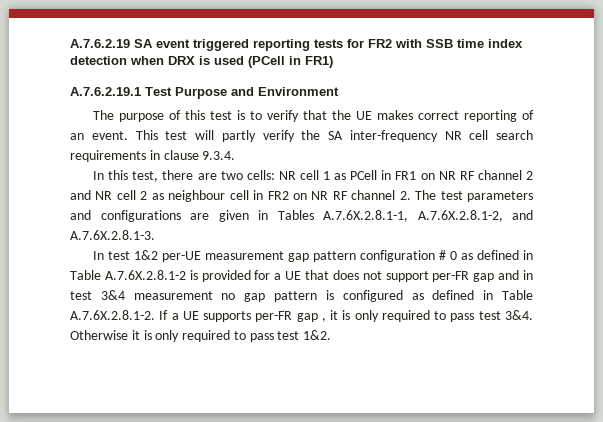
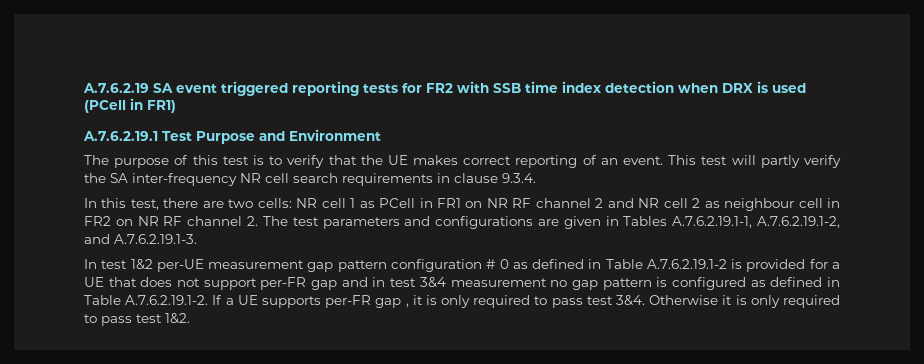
- In this test, there are two cells: NR cell 1 as PCell in FR1 on NR RF channel 2 and NR cell 2 as neighbour cell in FR2 on NR RF channel 2. The test parameters and configurations are given in Tables A.7.6X.2.8.1-1, A.7.6X.2.8.1-2, and A.7.6X.2.8.1-3.
+ In this test, there are two cells: NR cell 1 as PCell in FR1 on NR RF channel 2 and NR cell 2 as neighbour cell in FR2 on NR RF channel 2. The test parameters and configurations are given in Tables A.7.6.2.19.1-1, A.7.6.2.19.1-2, and A.7.6.2.19.1-3.
- In test 1&2 per-UE measurement gap pattern configuration # 0 as defined in Table A.7.6X.2.8.1-2 is provided for a UE that does not support per-FR gap and in test 3&4 measurement no gap pattern is configured as defined in Table A.7.6X.2.8.1-2. If a UE supports per-FR gap , it is only required to pass test 3&4.
+ In test 1&2 per-UE measurement gap pattern configuration # 0 as defined in Table A.7.6.2.19.1-2 is provided for a UE that does not support per-FR gap and in test 3&4 measurement no gap pattern is configured as defined in Table A.7.6.2.19.1-2. If a UE supports per-FR gap , it is only required to pass test 3&4.

